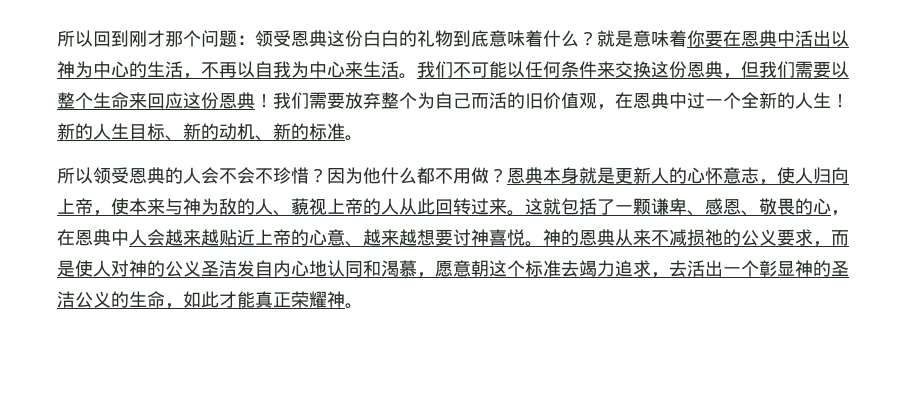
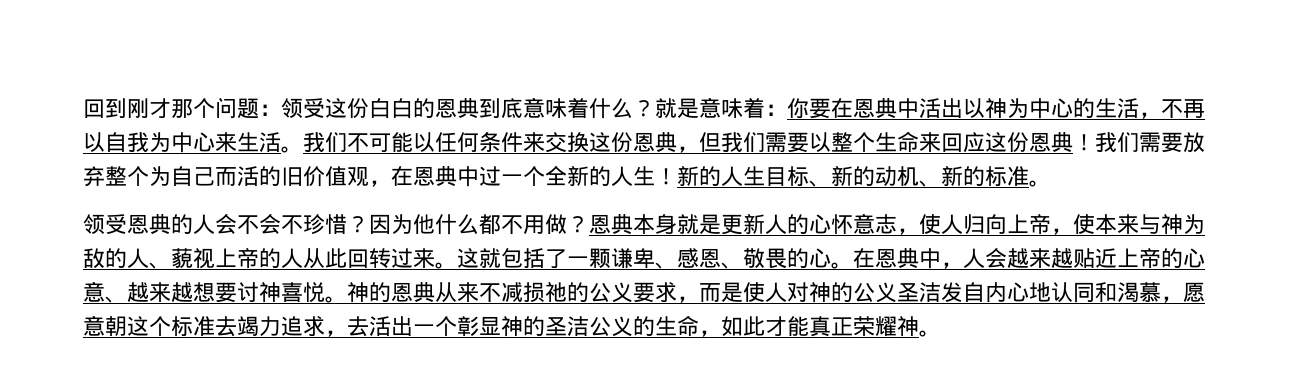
- 所以回到刚才那个问题：领受恩典这份白白的礼物到底意味着什么？
+ 回到刚才那个问题：领受这份白白的恩典到底意味着什么？
- 就是意味着你要在恩典中活出以神为中心的生活，不再以自我为中心来生活。
+ 就是意味着：你要在恩典中活出以神为中心的生活，不再以自我为中心来生活。
- 所以领受恩典的人会不会不珍惜？
+ 领受恩典的人会不会不珍惜？
- 这就包括了一颗谦卑、感恩、敬畏的心，在恩典中人会越来越贴近上帝的心意、越来越想要讨神喜悦。
+ 这就包括了一颗谦卑、感恩、敬畏的心。在恩典中，人会越来越贴近上帝的心意、越来越想要讨神喜悦。

